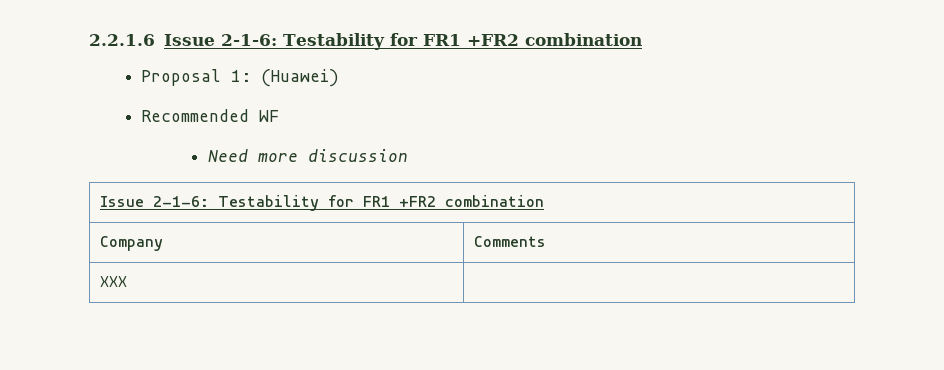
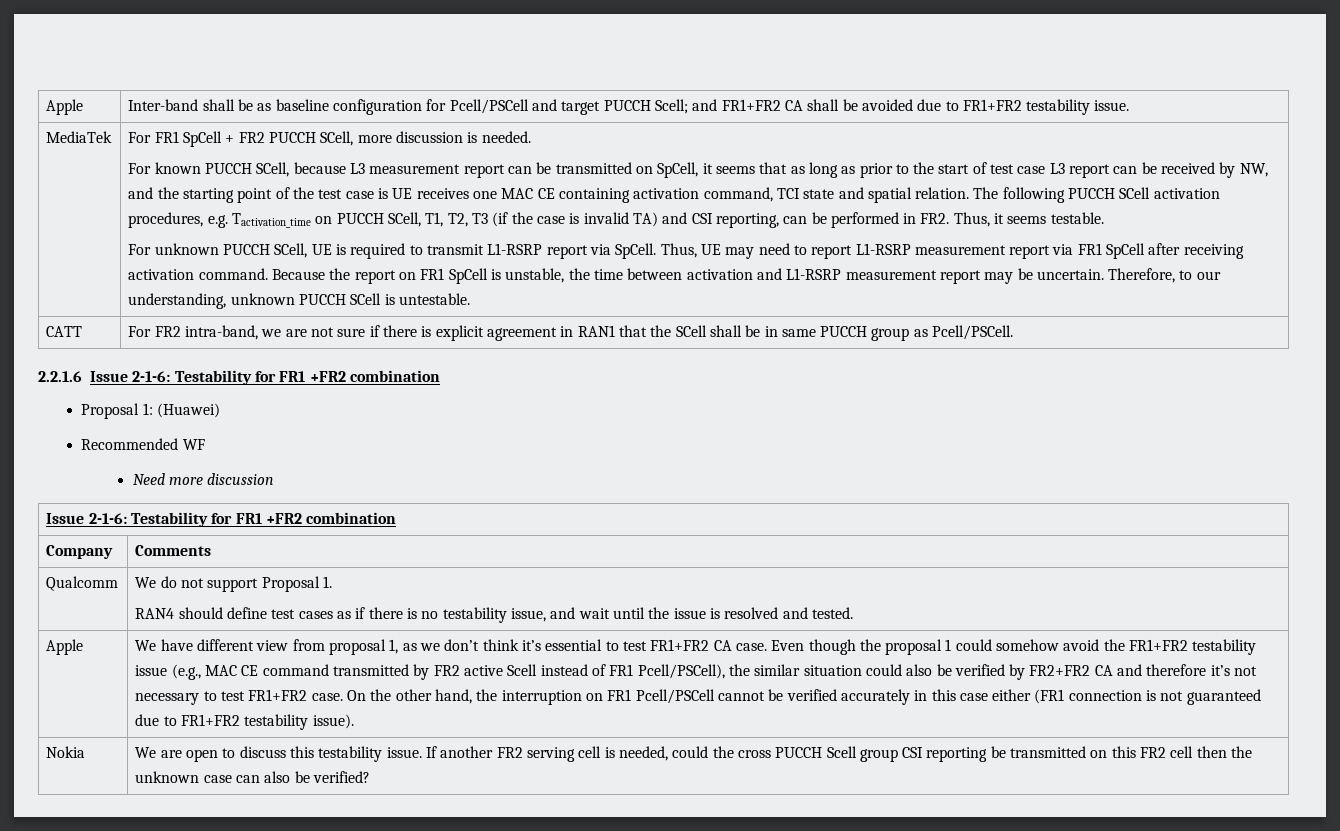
+ Apple | Inter-band shall be as baseline configuration for Pcell/PSCell and target PUCCH Scell; and FR1+FR2 CA shall be avoided due to FR1+FR2 testability issue.
+ MediaTek | For FR1 SpCell + FR2 PUCCH SCell, more discussion is needed.
+ For known PUCCH SCell, because L3 measurement report can be transmitted on SpCell, it seems that as long as prior to the start of test case L3 report can be received by NW, and the starting point of the test case is UE receives one MAC CE containing activation command, TCI state and spatial relation. The following PUCCH SCell activation procedures, e.g. Tactivation_time on PUCCH SCell, T1, T2, T3 (if the case is invalid TA) and CSI reporting, can be performed in FR2. Thus, it seems testable.
+ For unknown PUCCH SCell, UE is required to transmit L1-RSRP report via SpCell. Thus, UE may need to report L1-RSRP measurement report via FR1 SpCell after receiving activation command. Because the report on FR1 SpCell is unstable, the time between activation and L1-RSRP measurement report may be uncertain. Therefore, to our understanding, unknown PUCCH SCell is untestable.
+ CATT | For FR2 intra-band, we are not sure if there is explicit agreement in RAN1 that the SCell shall be in same PUCCH group as Pcell/PSCell.
- XXX |
+ Qualcomm | We do not support Proposal 1.
+ RAN4 should define test cases as if there is no testability issue, and wait until the issue is resolved and tested.
+ Apple | We have different view from proposal 1, as we don’t think it’s essential to test FR1+FR2 CA case. Even though the proposal 1 could somehow avoid the FR1+FR2 testability issue (e.g., MAC CE command transmitted by FR2 active Scell instead of FR1 Pcell/PSCell), the similar situation could also be verified by FR2+FR2 CA and therefore it’s not necessary to test FR1+FR2 case. On the other hand, the interruption on FR1 Pcell/PSCell cannot be verified accurately in this case either (FR1 connection is not guaranteed due to FR1+FR2 testability issue).
+ Nokia | We are open to discuss this testability issue. If another FR2 serving cell is needed, could the cross PUCCH Scell group CSI reporting be transmitted on this FR2 cell then the unknown case can also be verified?

